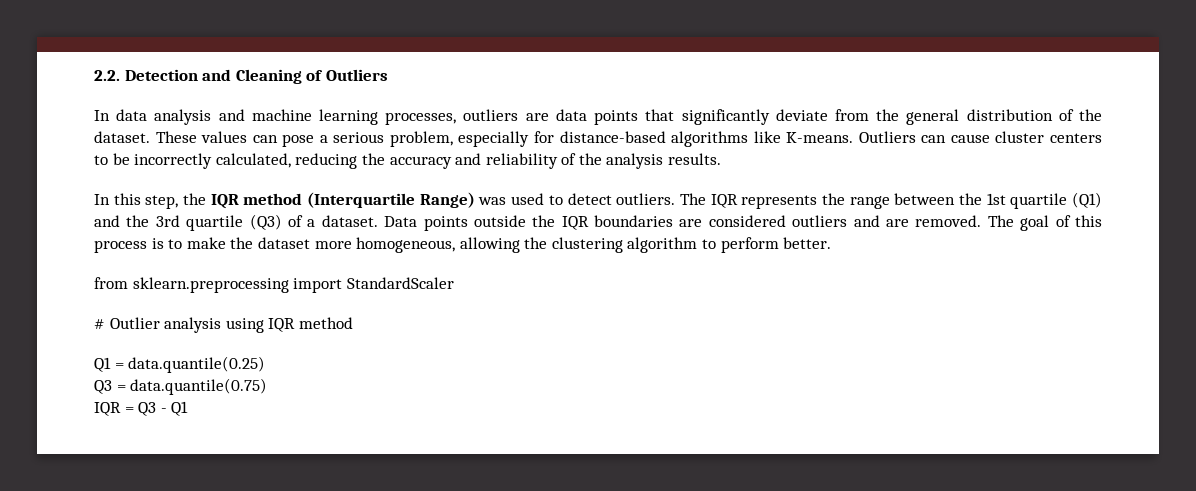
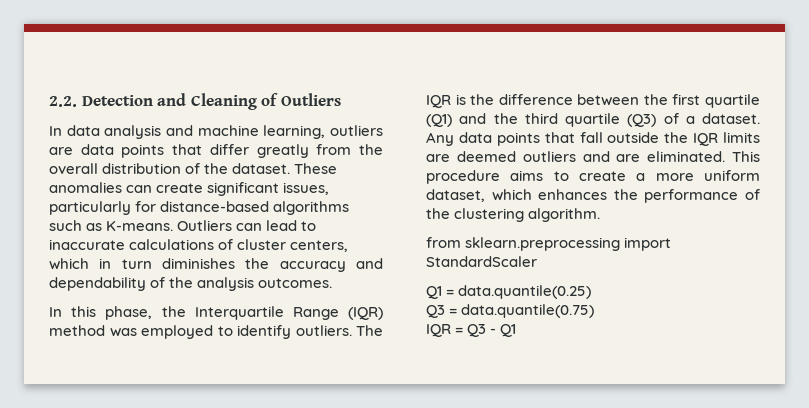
- In data analysis and machine learning processes, outliers are data points that significantly deviate from the general distribution of the dataset.
+ In data analysis and machine learning, outliers are data points that differ greatly from the overall distribution of the dataset.
- These values can pose a serious problem, especially for distance-based algorithms like K-means.
+ These anomalies can create significant issues, particularly for distance-based algorithms such as K-means.
- Outliers can cause cluster centers to be incorrectly calculated, reducing the accuracy and reliability of the analysis results.
+ Outliers can lead to inaccurate calculations of cluster centers, which in turn diminishes the accuracy and dependability of the analysis outcomes.
- In this step, the IQR method (Interquartile Range) was used to detect outliers. The IQR represents the range between the 1st quartile (Q1) and the 3rd quartile (Q3) of a dataset.
+ In this phase, the Interquartile Range (IQR) method was employed to identify outliers. The IQR is the difference between the first quartile (Q1) and the third quartile (Q3) of a dataset.
- Data points outside the IQR boundaries are considered outliers and are removed. The goal of this process is to make the dataset more homogeneous, allowing the clustering algorithm to perform better.
+ Any data points that fall outside the IQR limits are deemed outliers and are eliminated. This procedure aims to create a more uniform dataset, which enhances the performance of the clustering algorithm.
  from sklearn.preprocessing import StandardScaler
- # Outlier analysis using IQR method

